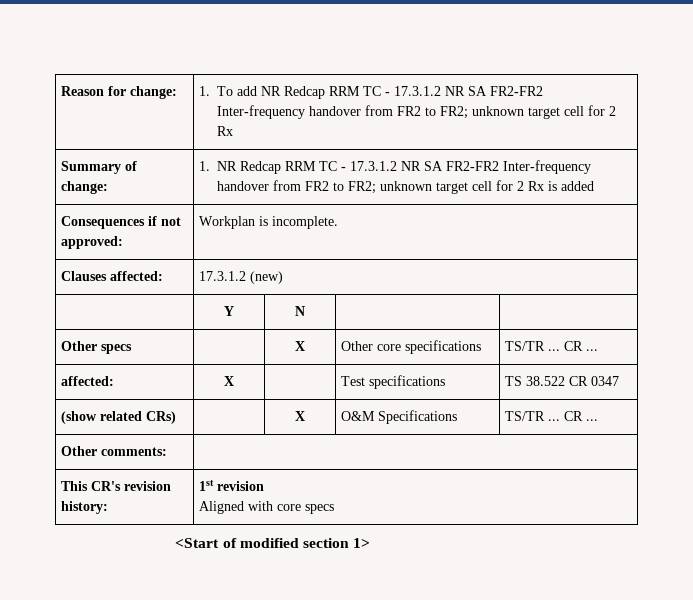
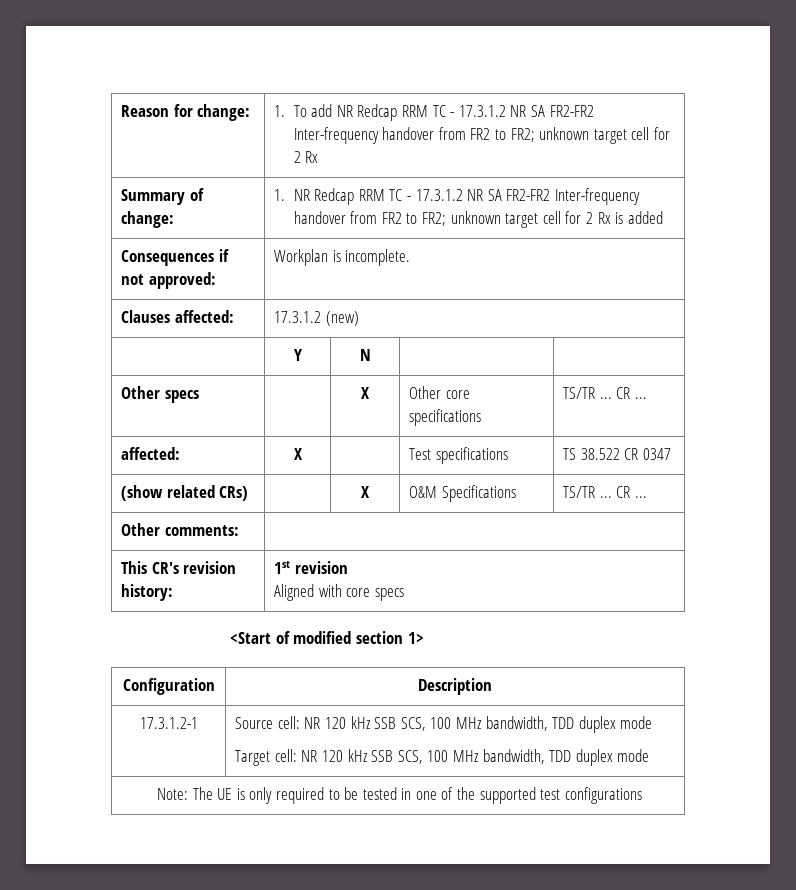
+ Configuration | Description
+ 17.3.1.2-1 | Source cell: NR 120 kHz SSB SCS, 100 MHz bandwidth, TDD duplex mode
+ Target cell: NR 120 kHz SSB SCS, 100 MHz bandwidth, TDD duplex mode
+ Note: The UE is only required to be tested in one of the supported test configurations

